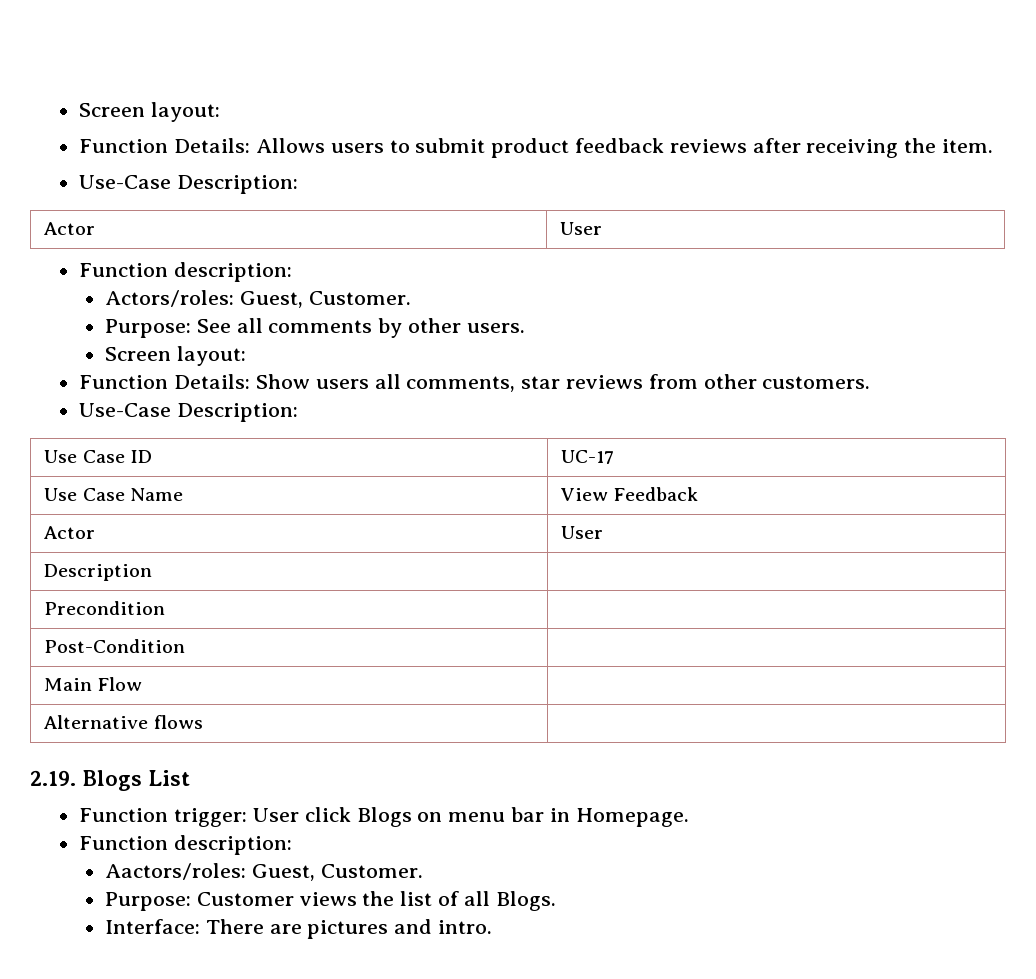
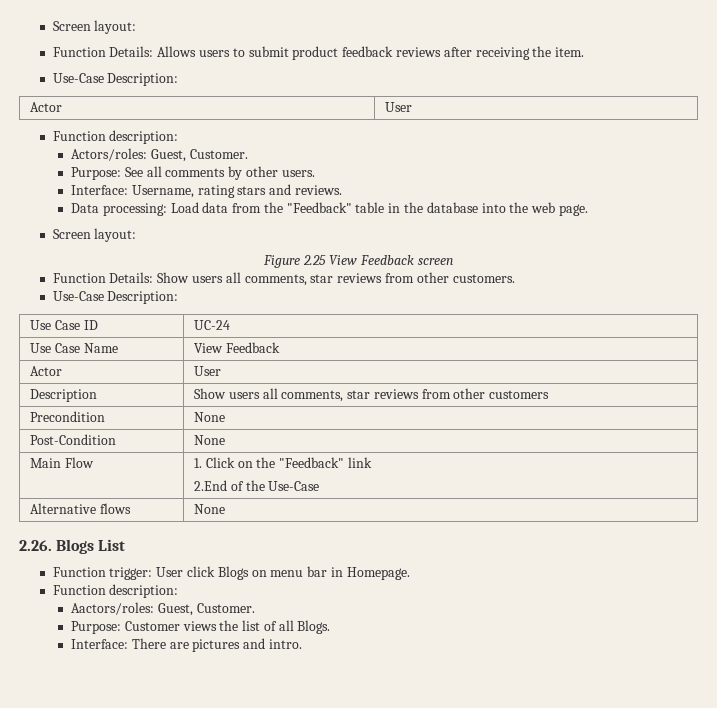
  Purpose: See all comments by other users.
+ Interface: Username, rating stars and reviews.
+ Data processing: Load data from the "Feedback" table in the database into the web page.
  Screen layout:
+ Figure 2.25 View Feedback screen
- Use Case ID | UC-17
+ Use Case ID | UC-24
- Description |
+ Description | Show users all comments, star reviews from other customers
- Precondition |
+ Precondition | None
- Post-Condition |
+ Post-Condition | None
- Main Flow |
+ Main Flow | 1. Click on the "Feedback" link
+ 2.End of the Use-Case
- Alternative flows |
- 2.19. Blogs List
+ Alternative flows | None
+ 2.26. Blogs List

